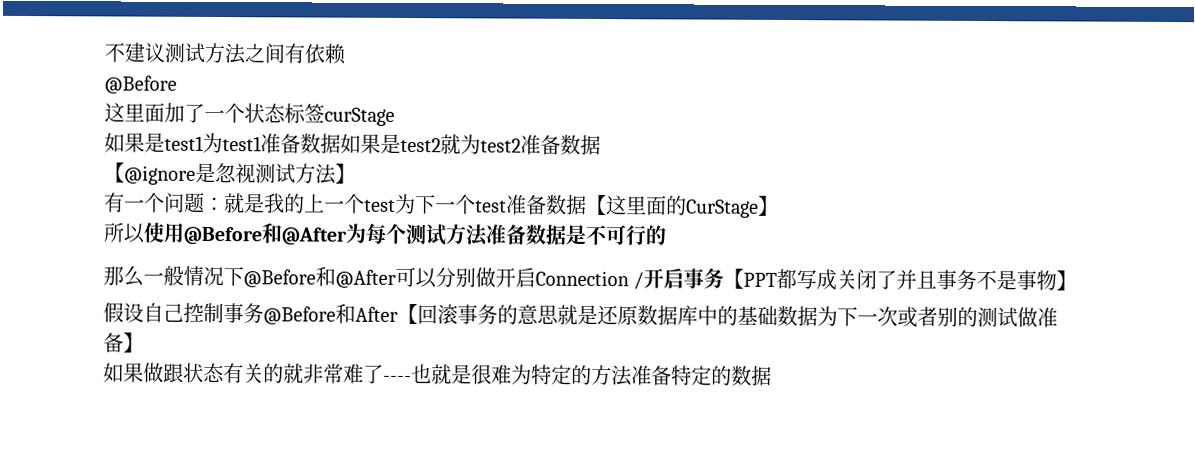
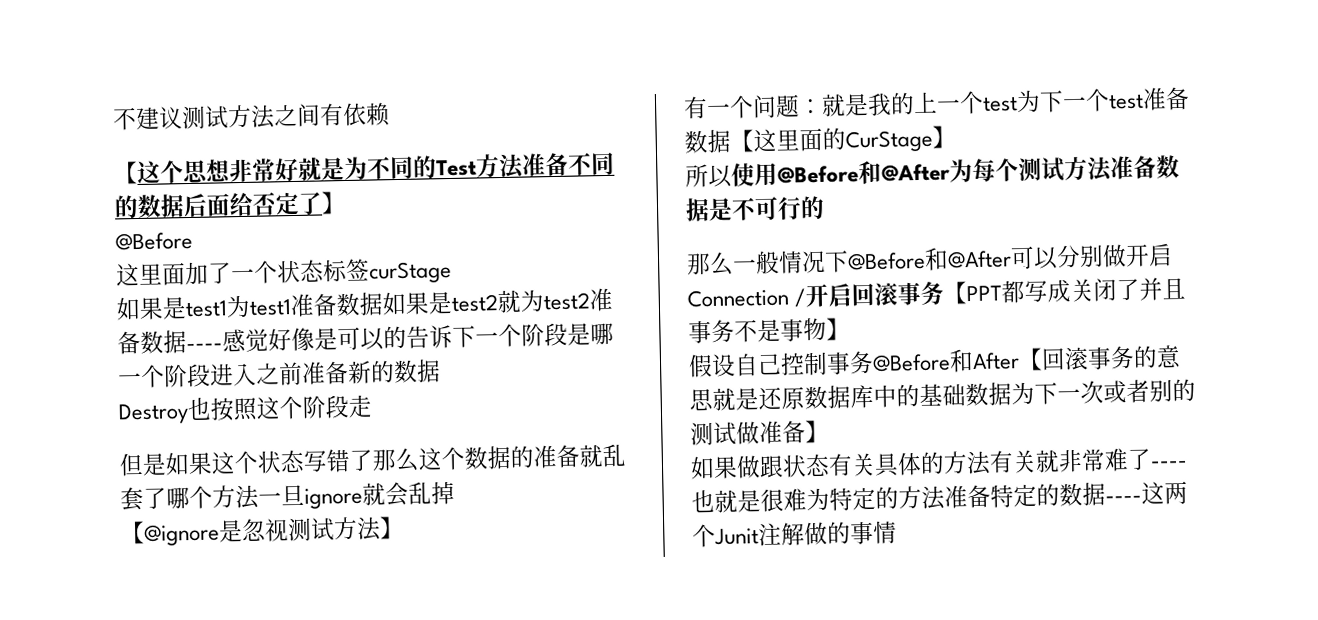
+ 【这个思想非常好就是为不同的Test方法准备不同的数据后面给否定了】
- 如果是test1为test1准备数据如果是test2就为test2准备数据
+ 如果是test1为test1准备数据如果是test2就为test2准备数据----感觉好像是可以的告诉下一个阶段是哪一个阶段进入之前准备新的数据
+ Destroy也按照这个阶段走
+ 但是如果这个状态写错了那么这个数据的准备就乱套了哪个方法一旦ignore就会乱掉
- 那么一般情况下@Before和@After可以分别做开启Connection /开启事务【PPT都写成关闭了并且事务不是事物】
+ 那么一般情况下@Before和@After可以分别做开启Connection /开启回滚事务【PPT都写成关闭了并且事务不是事物】
- 如果做跟状态有关的就非常难了----也就是很难为特定的方法准备特定的数据
+ 如果做跟状态有关具体的方法有关就非常难了----也就是很难为特定的方法准备特定的数据----这两个Junit注解做的事情

